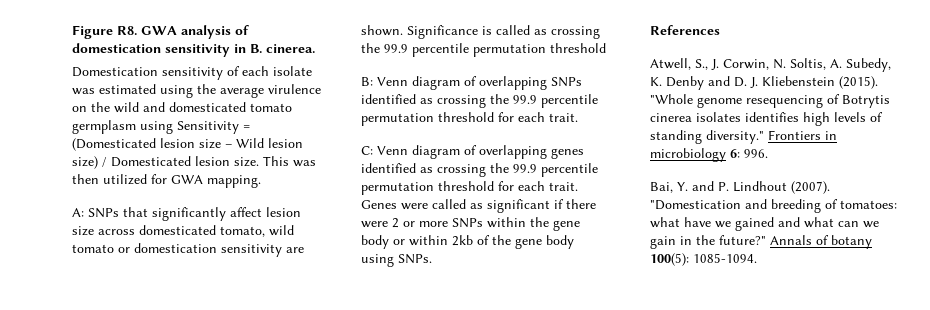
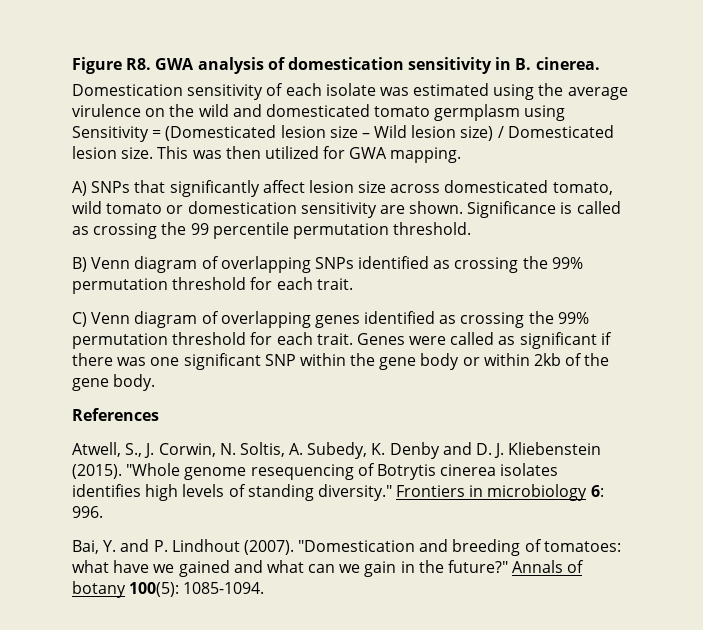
- A: SNPs that significantly affect lesion size across domesticated tomato, wild tomato or domestication sensitivity are shown.
+ A) SNPs that significantly affect lesion size across domesticated tomato, wild tomato or domestication sensitivity are shown.
- Significance is called as crossing the 99.9 percentile permutation threshold
- B: Venn diagram of overlapping SNPs identified as crossing the 99.9 percentile permutation threshold for each trait.
+ Significance is called as crossing the 99 percentile permutation threshold.
+ B) Venn diagram of overlapping SNPs identified as crossing the 99% permutation threshold for each trait.
- C: Venn diagram of overlapping genes identified as crossing the 99.9 percentile permutation threshold for each trait.
+ C) Venn diagram of overlapping genes identified as crossing the 99% permutation threshold for each trait.
- Genes were called as significant if there were 2 or more SNPs within the gene body or within 2kb of the gene body using SNPs.
+ Genes were called as significant if there was one significant SNP within the gene body or within 2kb of the gene body.

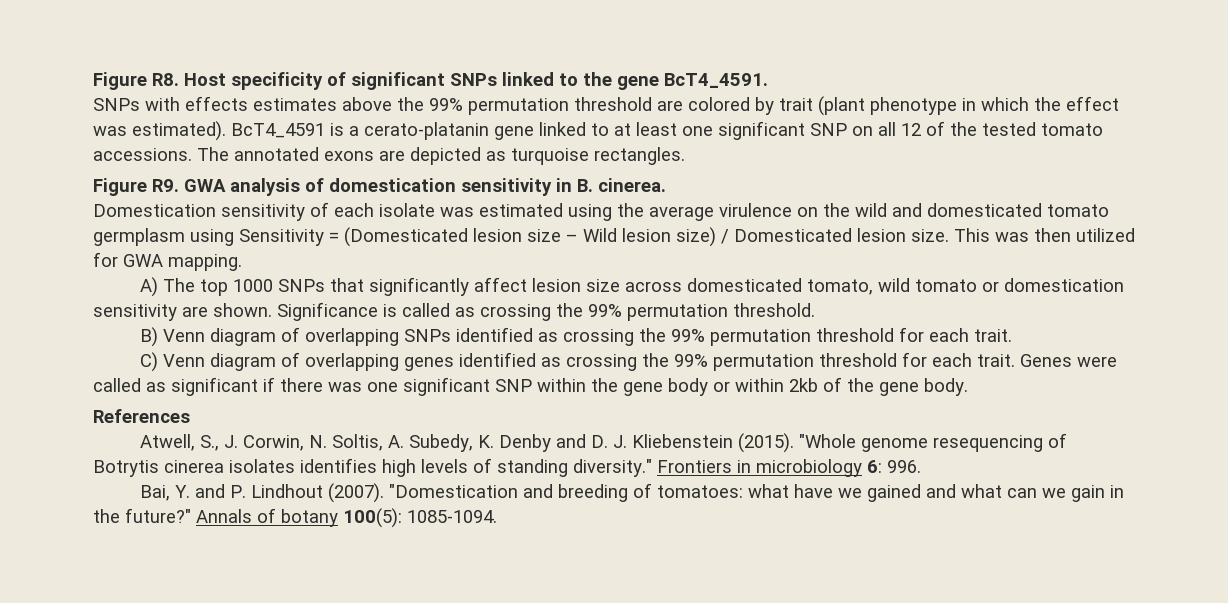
- Figure R8. GWA analysis of domestication sensitivity in B. cinerea.
+ Figure R8. Host specificity of significant SNPs linked to the gene BcT4_4591.
+ SNPs with effects estimates above the 99% permutation threshold are colored by trait (plant phenotype in which the effect was estimated). BcT4_4591 is a cerato-platanin gene linked to at least one significant SNP on all 12 of the tested tomato accessions. The annotated exons are depicted as turquoise rectangles.
+ Figure R9. GWA analysis of domestication sensitivity in B. cinerea.
- A) SNPs that significantly affect lesion size across domesticated tomato, wild tomato or domestication sensitivity are shown.
+ A) The top 1000 SNPs that significantly affect lesion size across domesticated tomato, wild tomato or domestication sensitivity are shown.
- Significance is called as crossing the 99 percentile permutation threshold.
+ Significance is called as crossing the 99% permutation threshold.

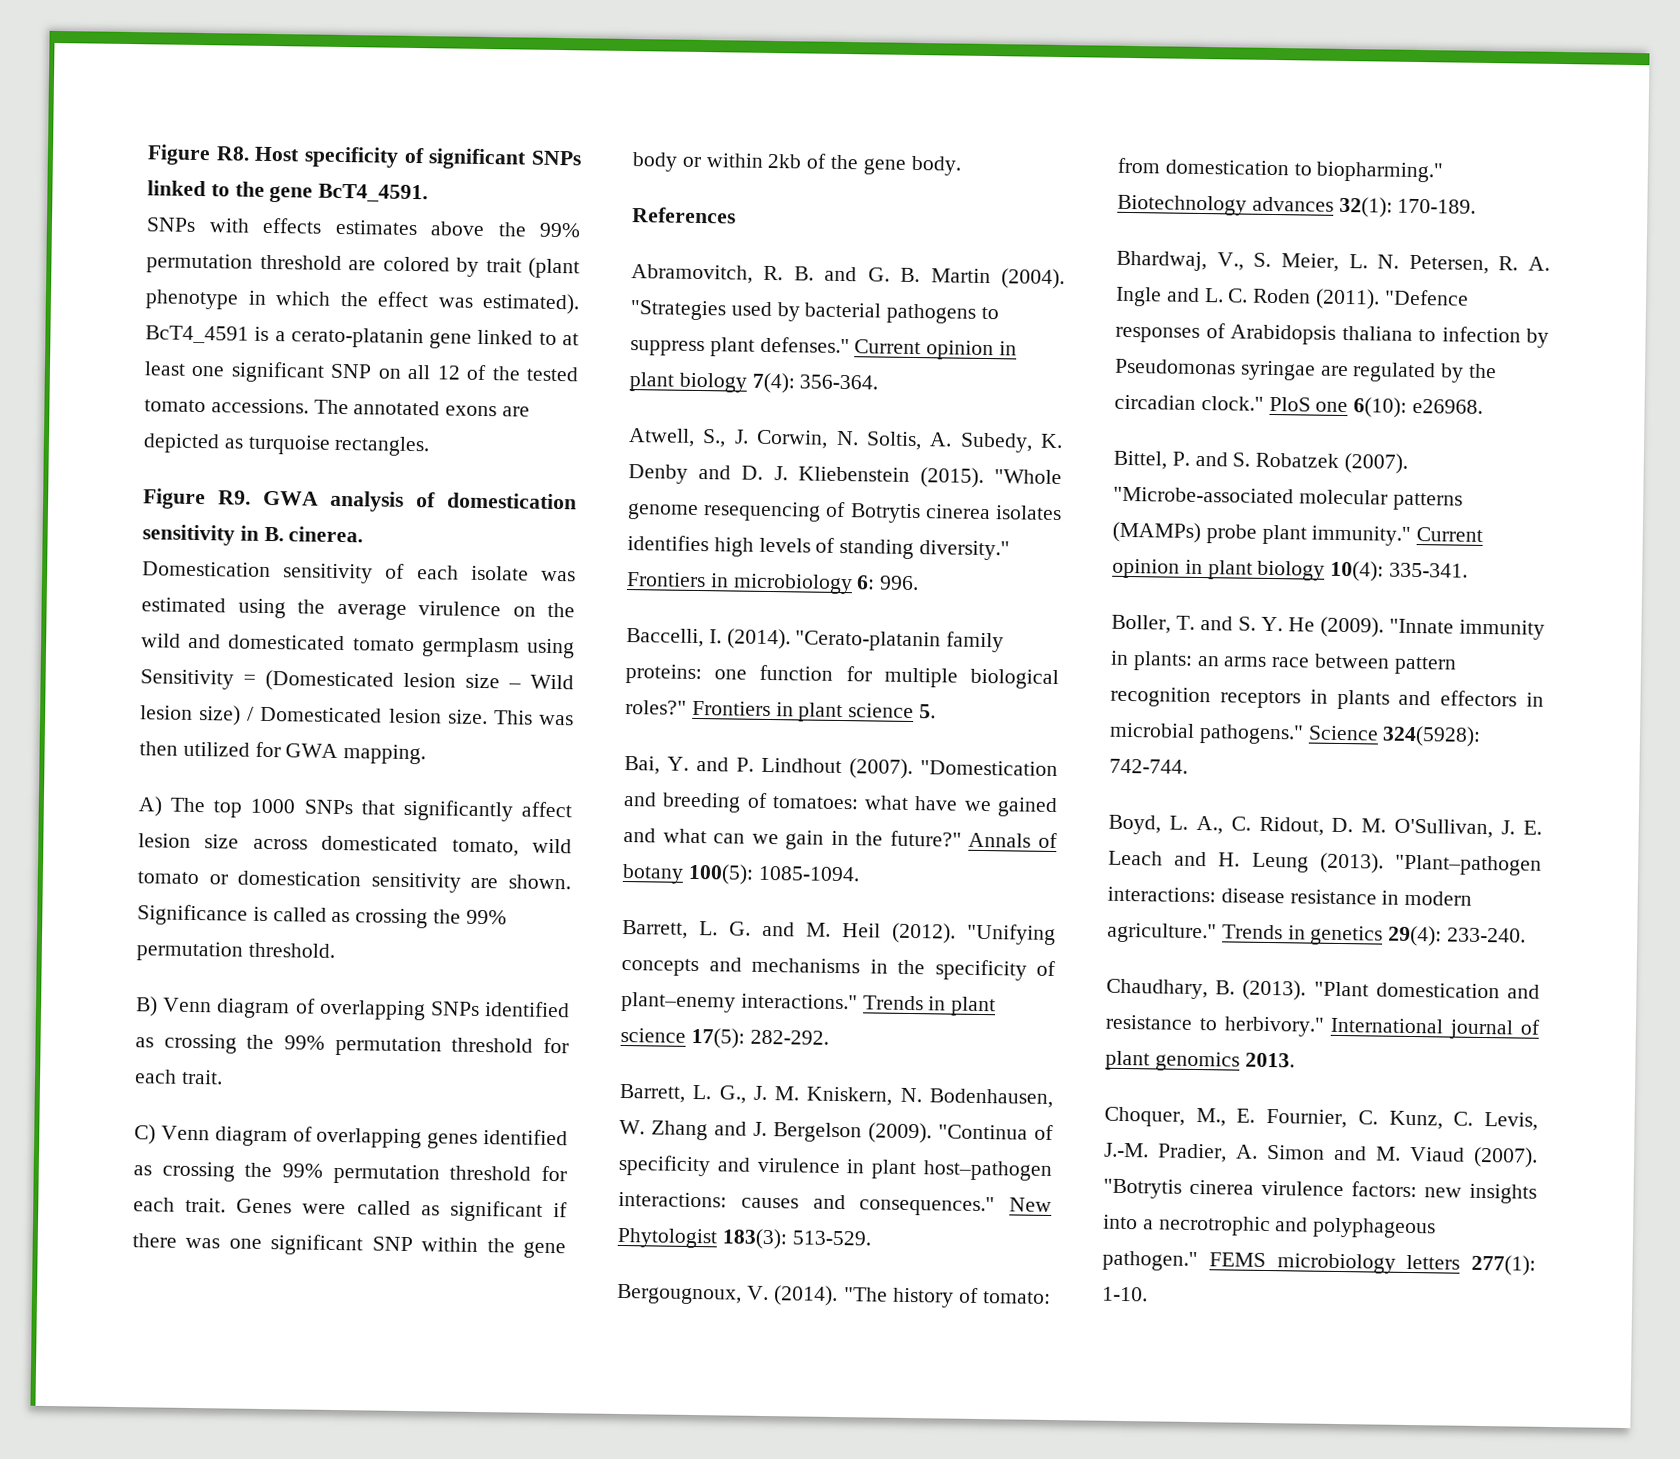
+ Abramovitch, R. B. and G. B. Martin (2004). "Strategies used by bacterial pathogens to suppress plant defenses." Current opinion in plant biology 7(4): 356-364.
+ Baccelli, I. (2014). "Cerato-platanin family proteins: one function for multiple biological roles?" Frontiers in plant science 5.
+ Barrett, L. G. and M. Heil (2012). "Unifying concepts and mechanisms in the specificity of plant–enemy interactions." Trends in plant science 17(5): 282-292.
+ Barrett, L. G., J. M. Kniskern, N. Bodenhausen, W. Zhang and J. Bergelson (2009). "Continua of specificity and virulence in plant host–pathogen interactions: causes and consequences." New Phytologist 183(3): 513-529.
+ Bergougnoux, V. (2014). "The history of tomato: from domestication to biopharming." Biotechnology advances 32(1): 170-189.
+ Bhardwaj, V., S. Meier, L. N. Petersen, R. A. Ingle and L. C. Roden (2011). "Defence responses of Arabidopsis thaliana to infection by Pseudomonas syringae are regulated by the circadian clock." PloS one 6(10): e26968.
+ Bittel, P. and S. Robatzek (2007). "Microbe-associated molecular patterns (MAMPs) probe plant immunity." Current opinion in plant biology 10(4): 335-341.
+ Boller, T. and S. Y. He (2009). "Innate immunity in plants: an arms race between pattern recognition receptors in plants and effectors in microbial pathogens." Science 324(5928): 742-744.
+ Boyd, L. A., C. Ridout, D. M. O'Sullivan, J. E. Leach and H. Leung (2013). "Plant–pathogen interactions: disease resistance in modern agriculture." Trends in genetics 29(4): 233-240.
+ Chaudhary, B. (2013). "Plant domestication and resistance to herbivory." International journal of plant genomics 2013.
+ Choquer, M., E. Fournier, C. Kunz, C. Levis, J.-M. Pradier, A. Simon and M. Viaud (2007). "Botrytis cinerea virulence factors: new insights into a necrotrophic and polyphageous pathogen." FEMS microbiology letters 277(1): 1-10.

